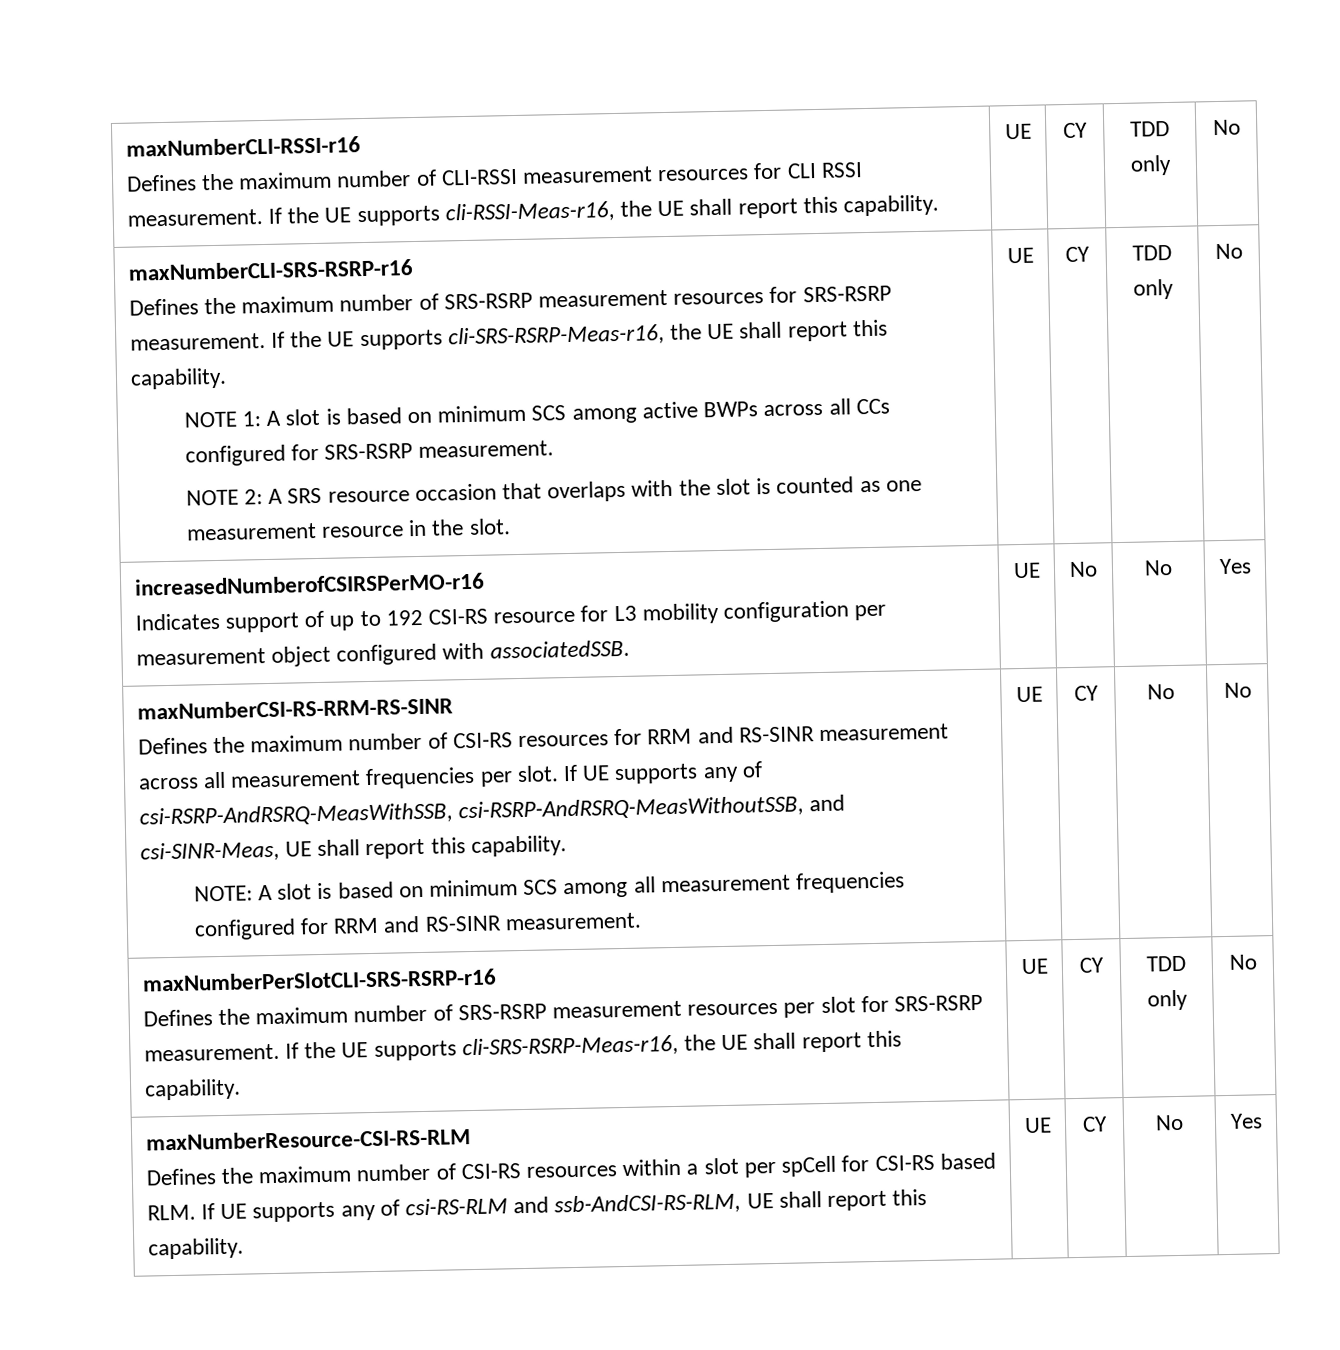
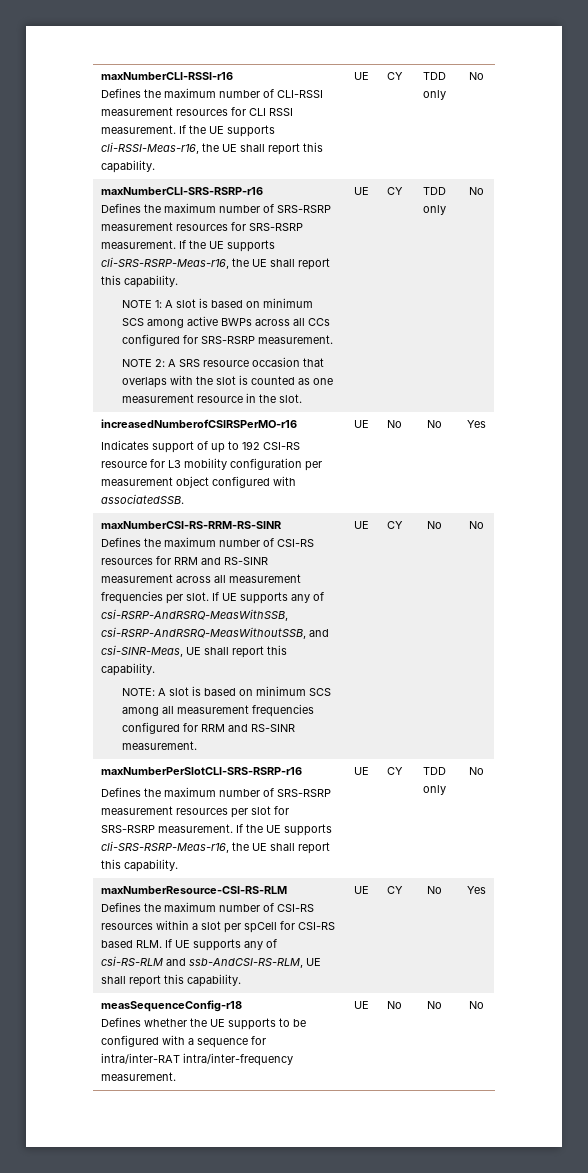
+ measSequenceConfig-r18
+ Defines whether the UE supports to be configured with a sequence for intra/inter-RAT intra/inter-frequency measurement. | UE | No | No | No

